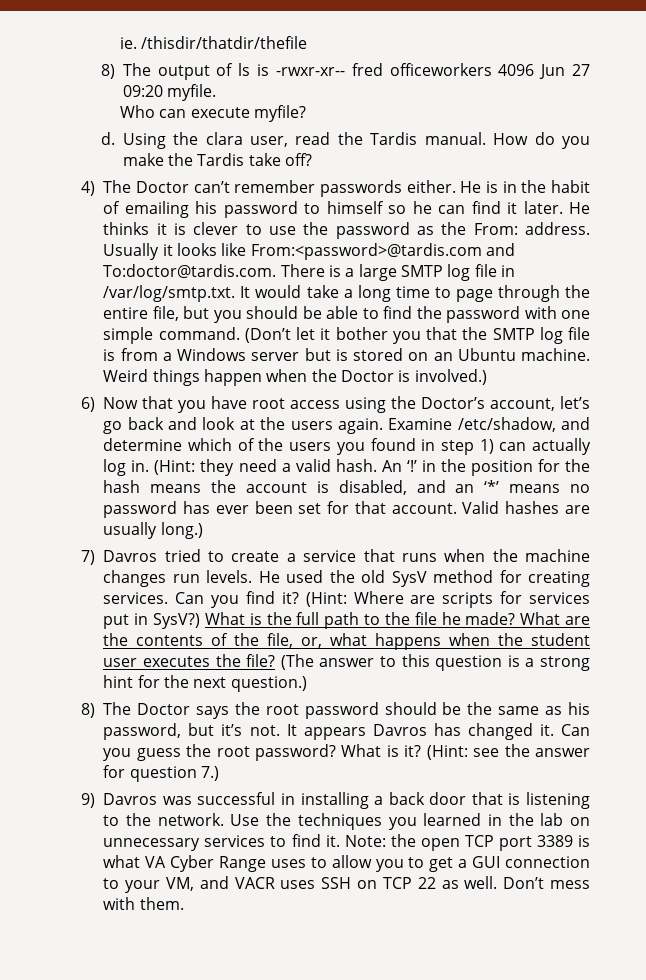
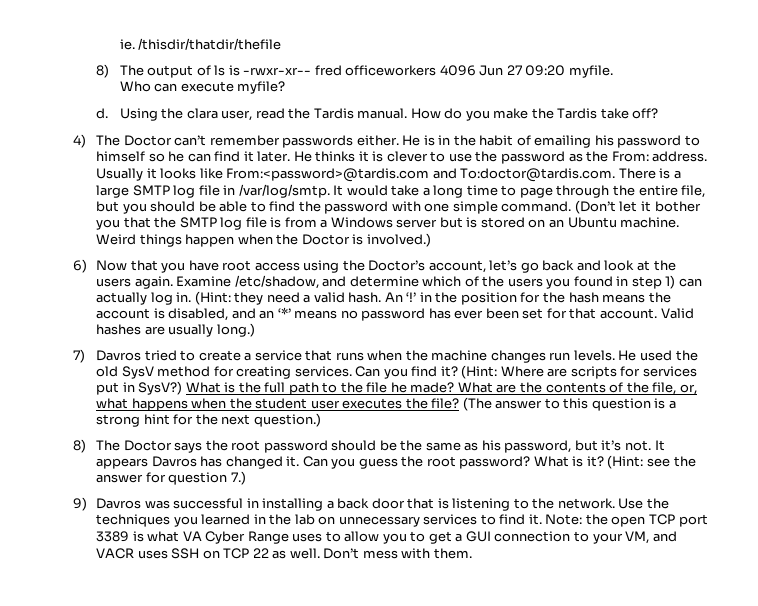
- Usually it looks like From:<password>@tardis.com and To:doctor@tardis.com. There is a large SMTP log file in /var/log/smtp.txt. It would take a long time to page through the entire file, but you should be able to find the password with one simple command.
+ Usually it looks like From:<password>@tardis.com and To:doctor@tardis.com. There is a large SMTP log file in /var/log/smtp. It would take a long time to page through the entire file, but you should be able to find the password with one simple command.

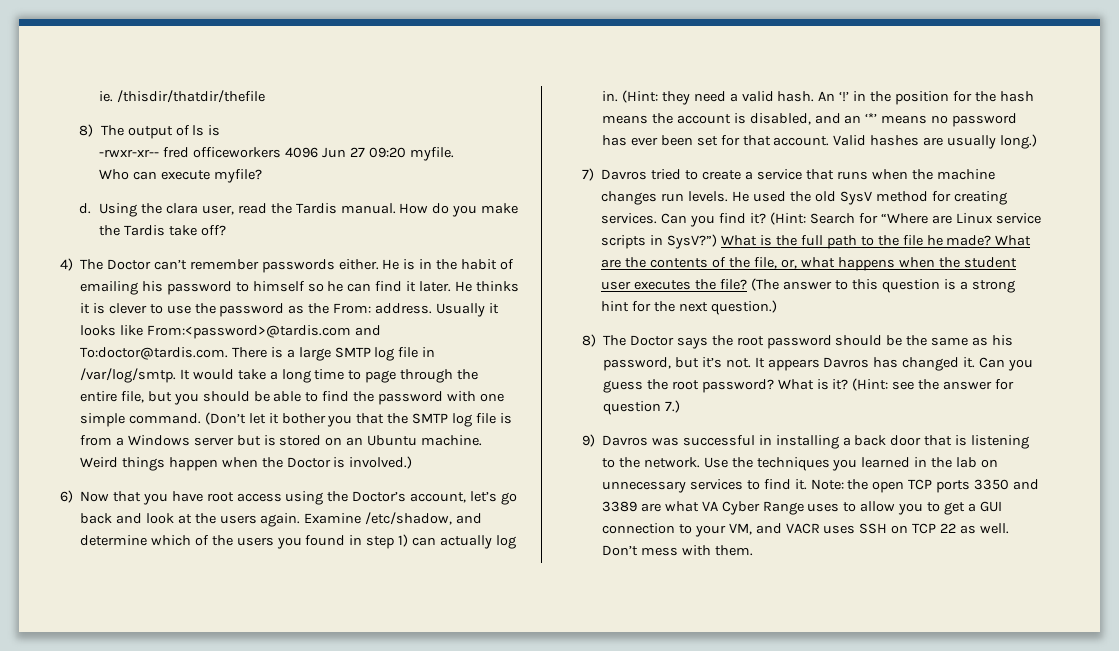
- 8) The output of ls is -rwxr-xr-- fred officeworkers 4096 Jun 27 09:20 myfile.
+ 8) The output of ls is
+ -rwxr-xr-- fred officeworkers 4096 Jun 27 09:20 myfile.
- (Hint: Where are scripts for services put in SysV?)
+ (Hint: Search for “Where are Linux service scripts in SysV?”)
- Note: the open TCP port 3389 is what VA Cyber Range uses to allow you to get a GUI connection to your VM, and VACR uses SSH on TCP 22 as well.
+ Note: the open TCP ports 3350 and 3389 are what VA Cyber Range uses to allow you to get a GUI connection to your VM, and VACR uses SSH on TCP 22 as well.

